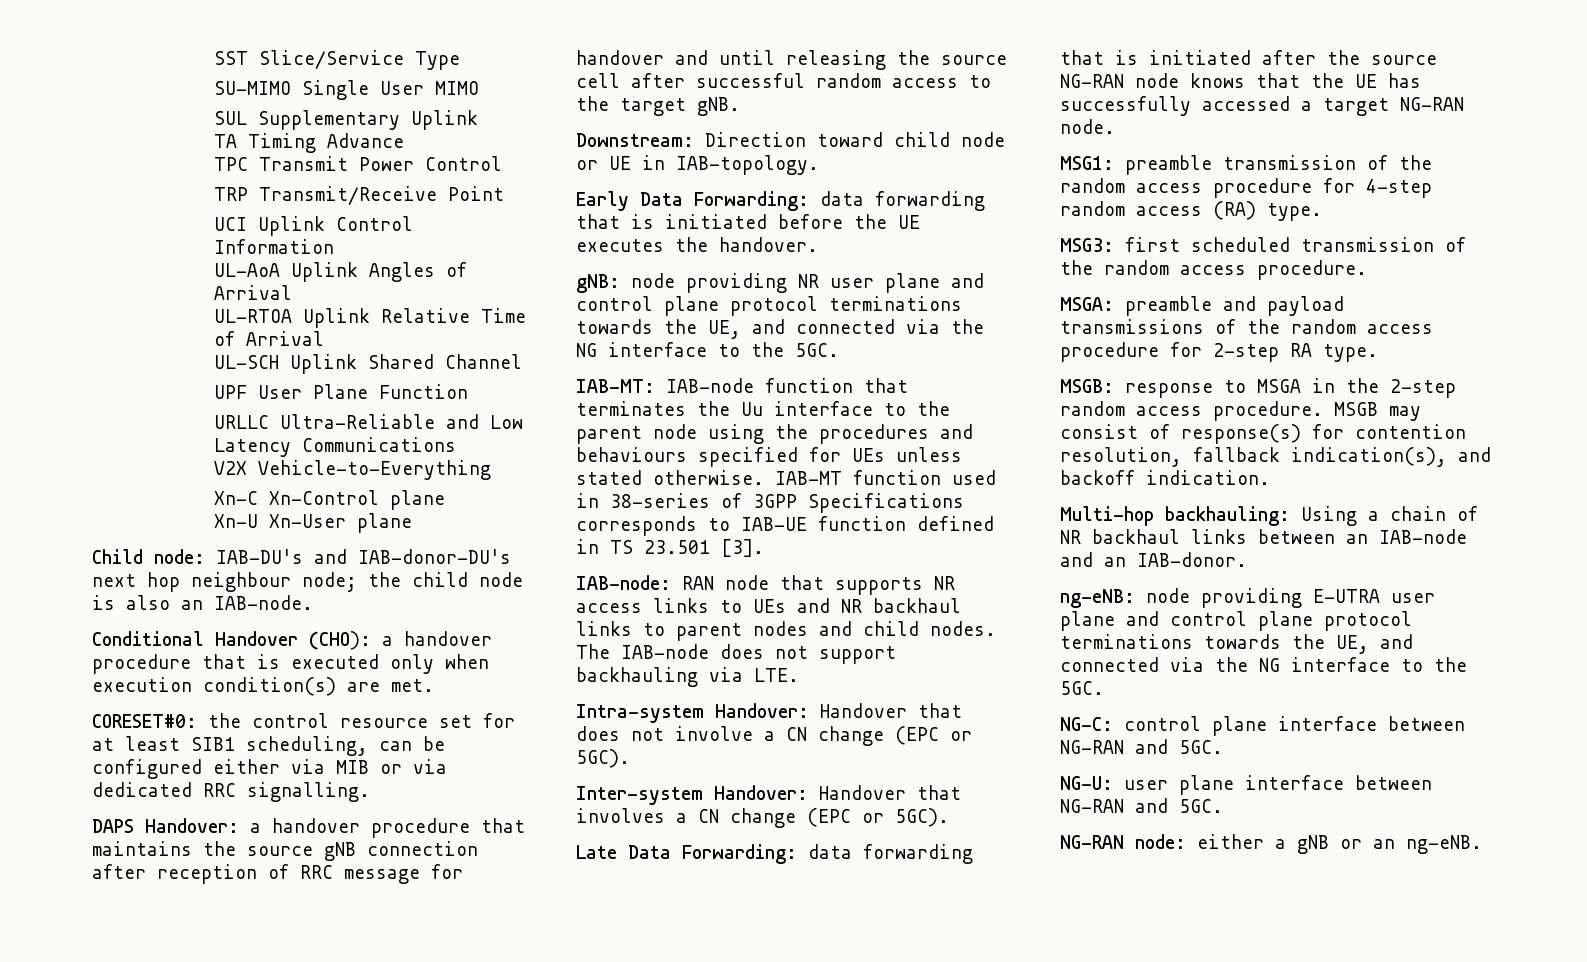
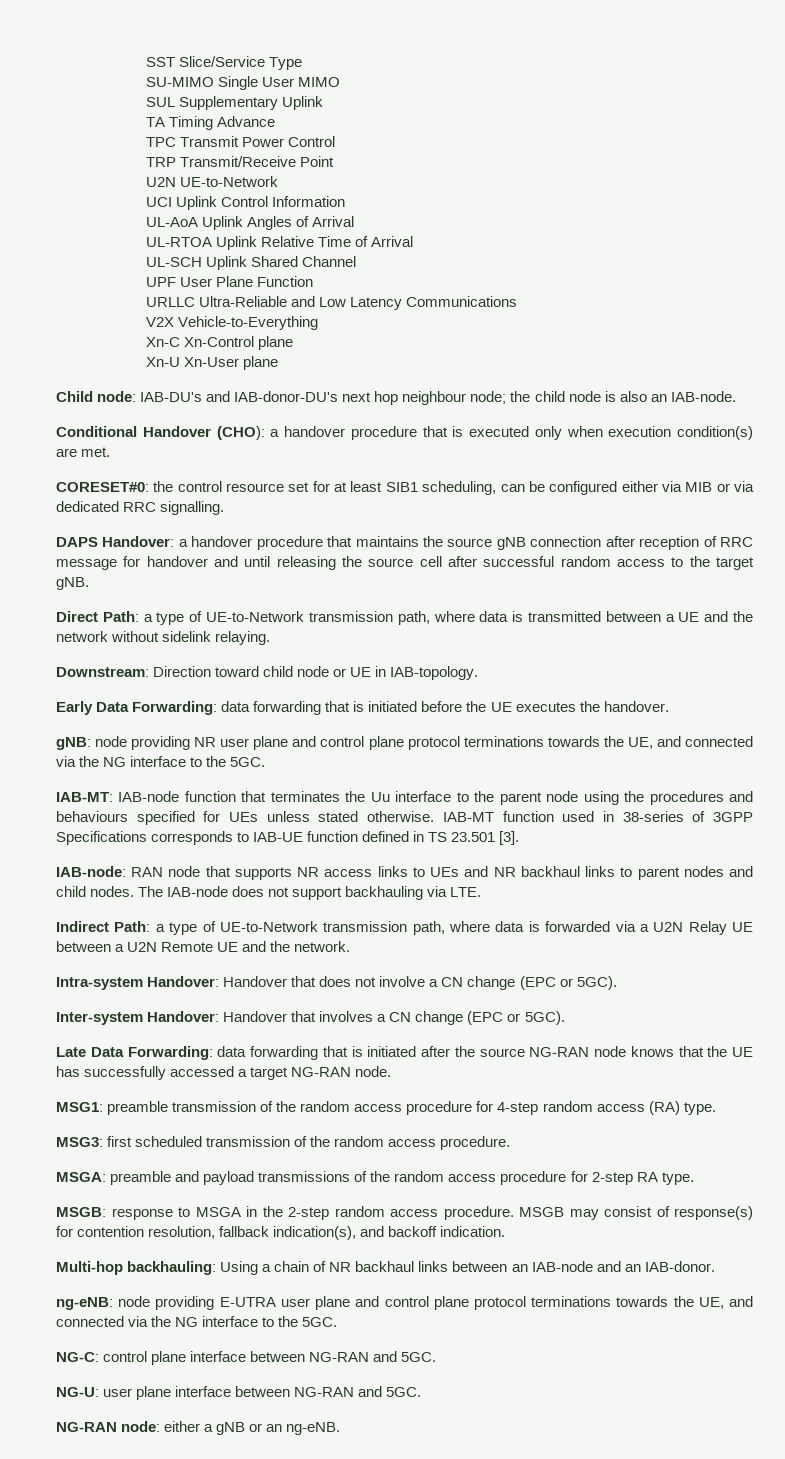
+ U2N UE-to-Network
+ Direct Path: a type of UE-to-Network transmission path, where data is transmitted between a UE and the network without sidelink relaying.
+ Indirect Path: a type of UE-to-Network transmission path, where data is forwarded via a U2N Relay UE between a U2N Remote UE and the network.

